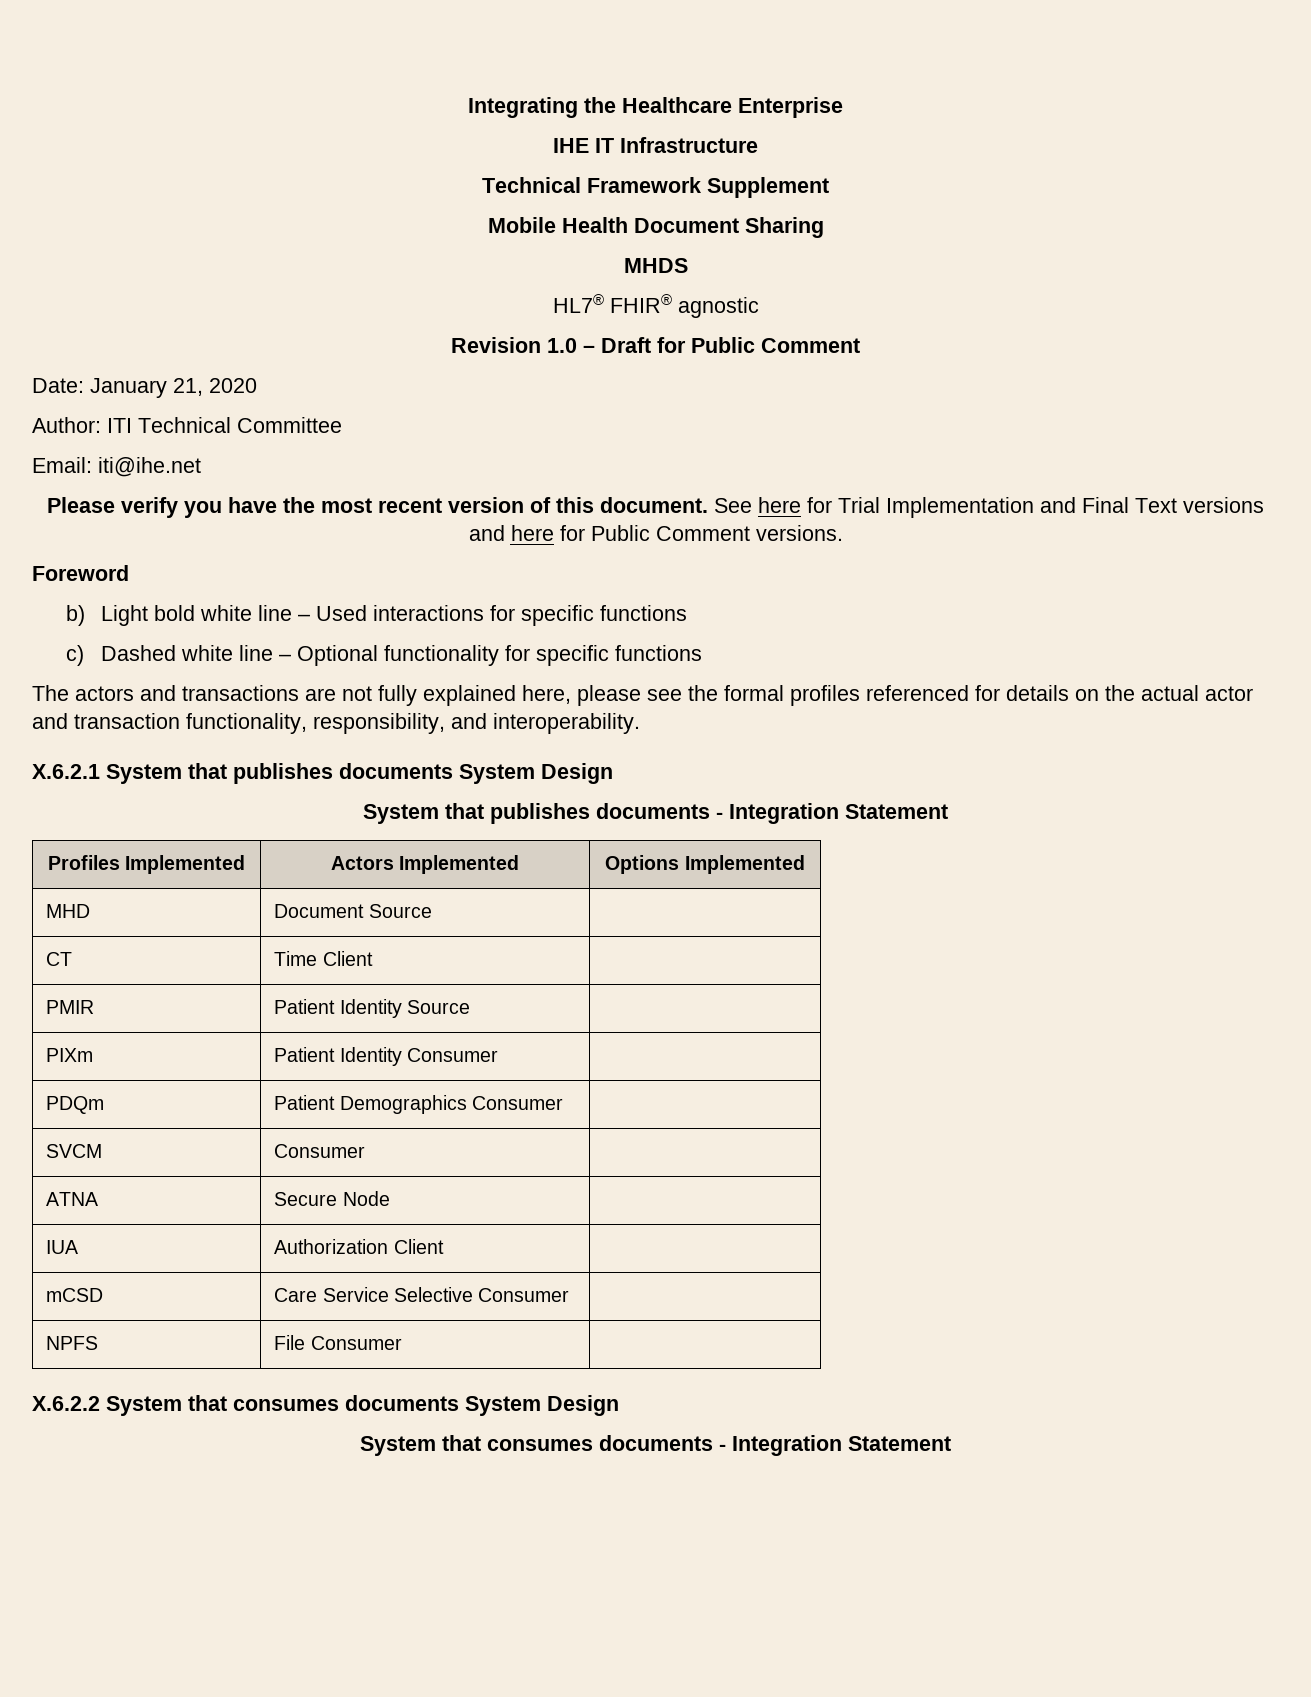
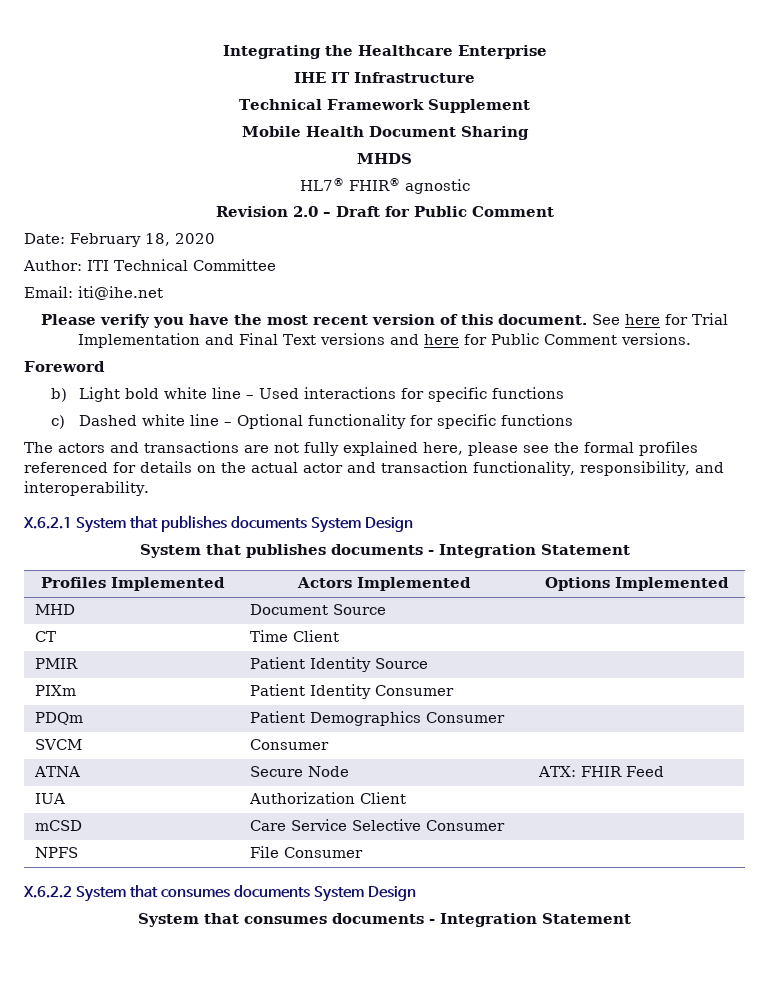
- Revision 1.0 – Draft for Public Comment
+ Revision 2.0 – Draft for Public Comment
- Date: January 21, 2020
+ Date: February 18, 2020
- ATNA | Secure Node |
+ ATNA | Secure Node | ATX: FHIR Feed

